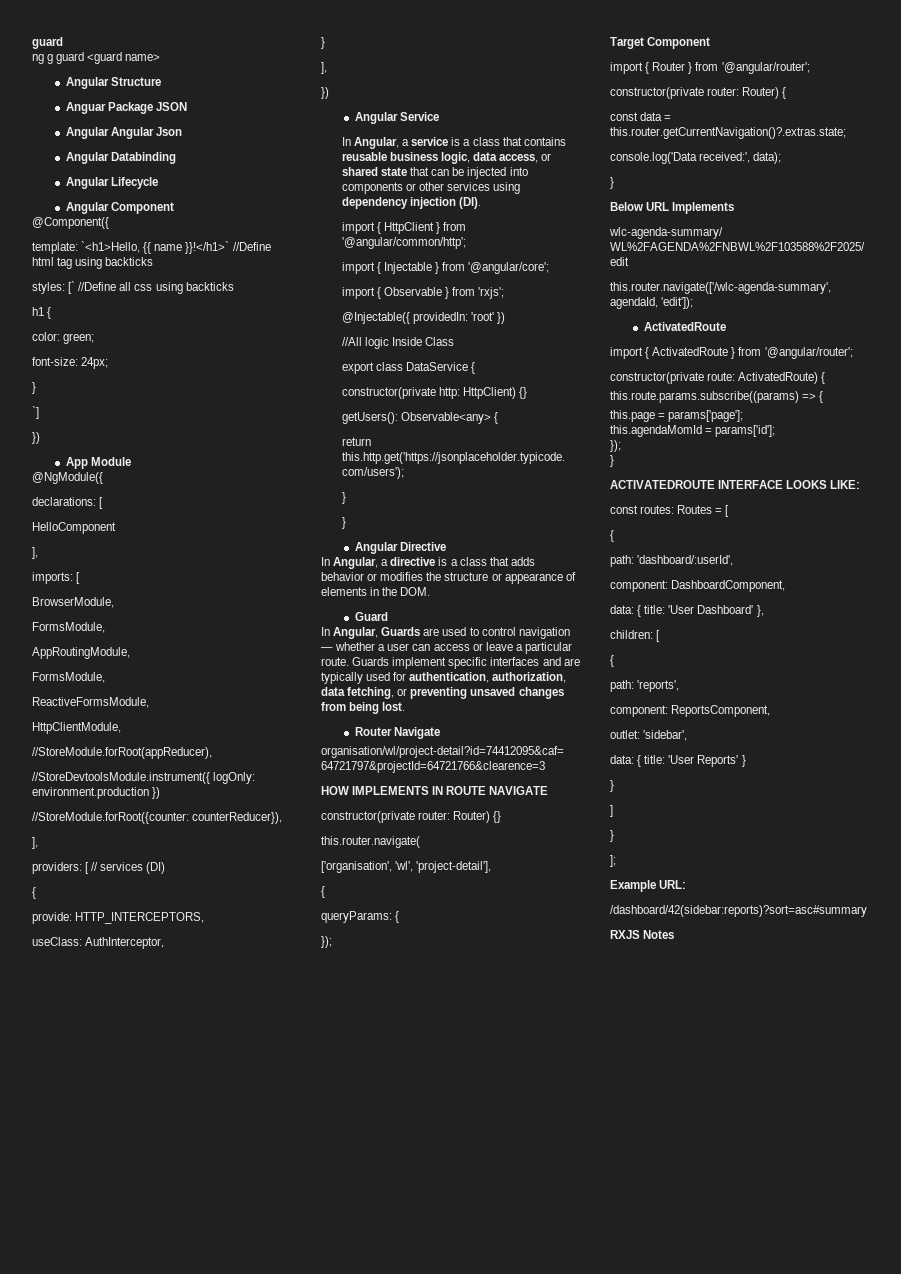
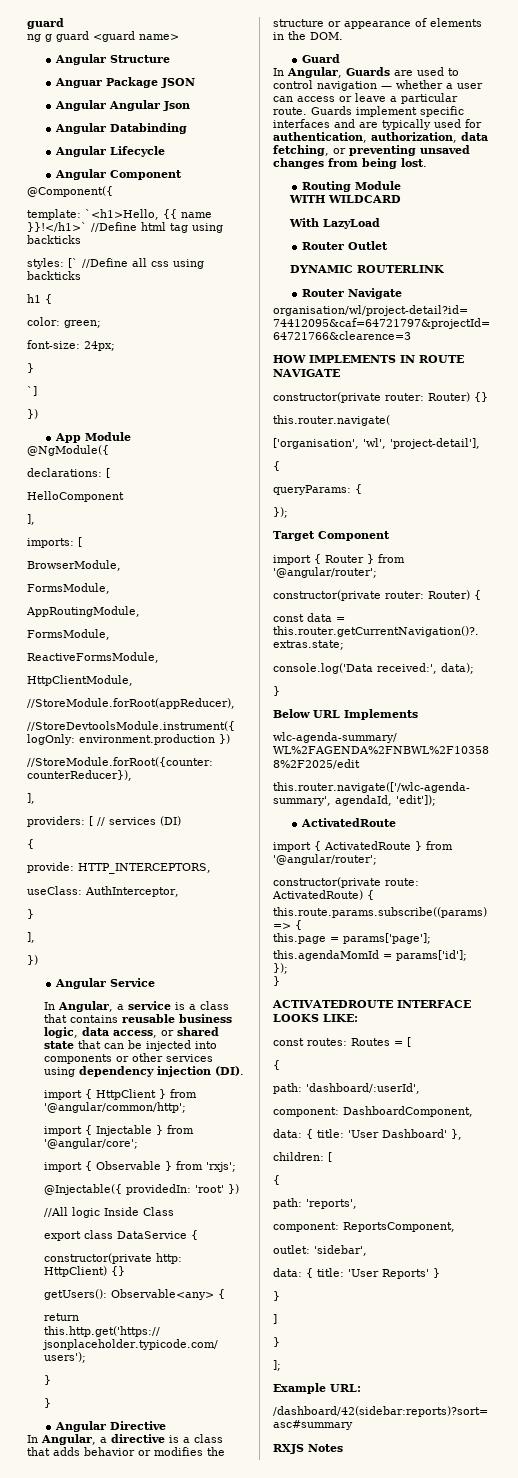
+ Routing Module
+ WITH WILDCARD
+ With LazyLoad
+ Router Outlet
+ DYNAMIC ROUTERLINK

